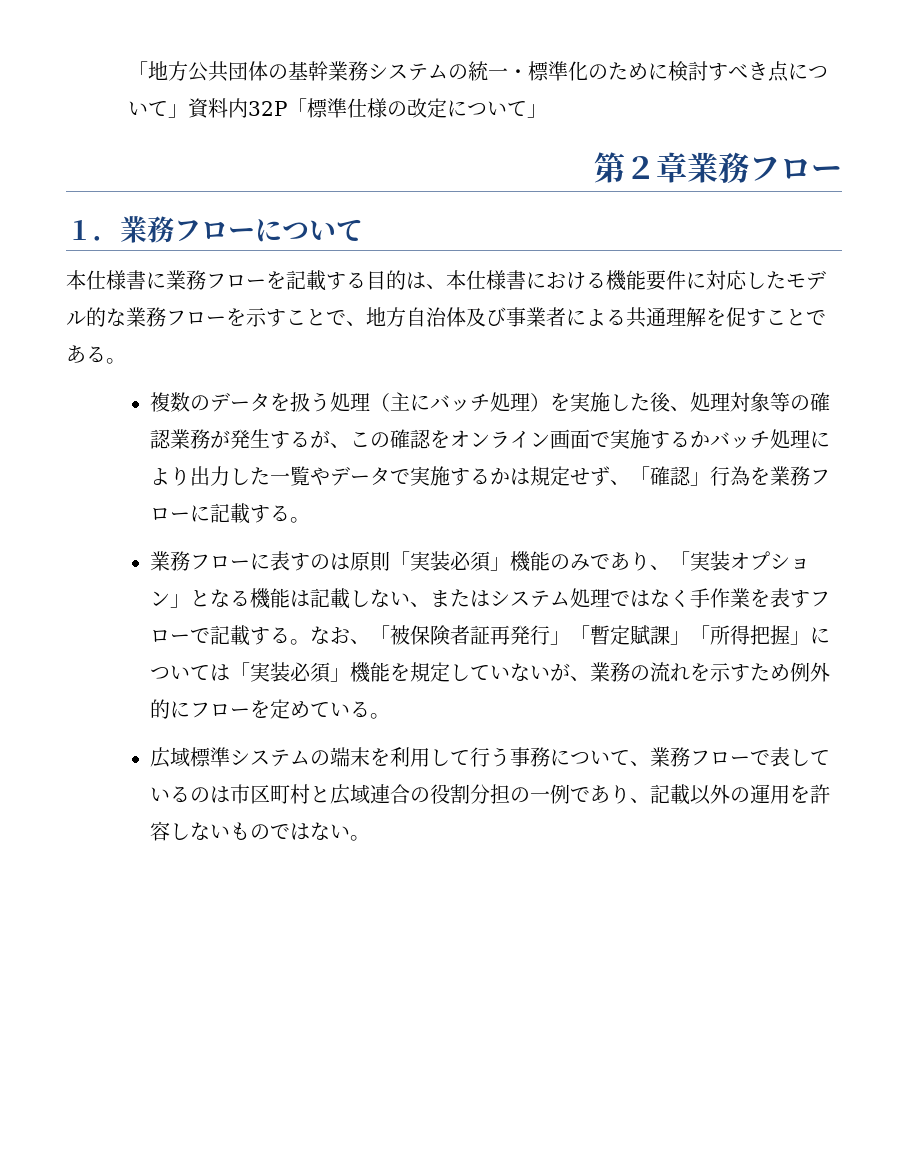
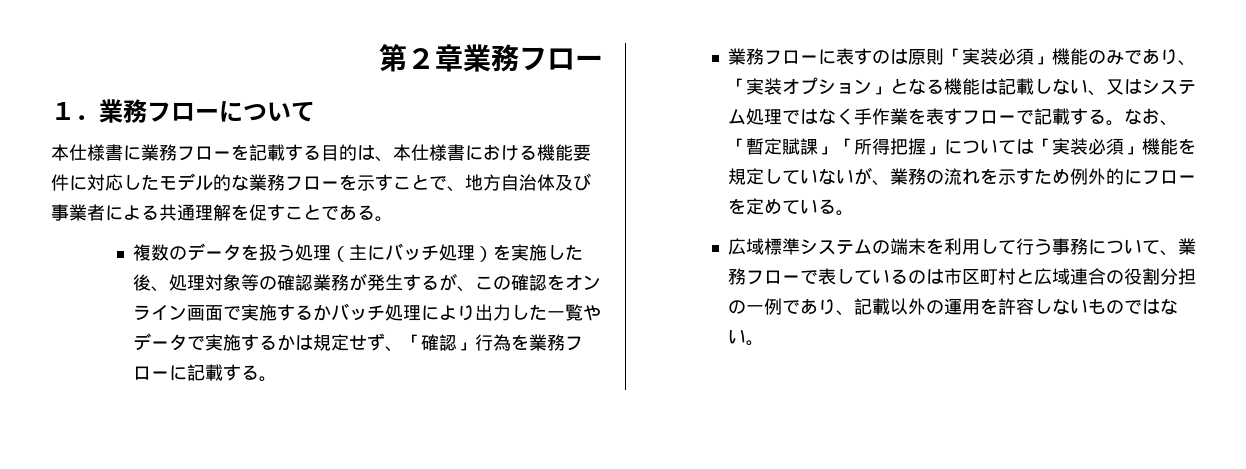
- 「地方公共団体の基幹業務システムの統一・標準化のために検討すべき点について」資料内32P「標準仕様の改定について」
- 業務フローに表すのは原則「実装必須」機能のみであり、「実装オプション」となる機能は記載しない、またはシステム処理ではなく手作業を表すフローで記載する。
+ 業務フローに表すのは原則「実装必須」機能のみであり、「実装オプション」となる機能は記載しない、又はシステム処理ではなく手作業を表すフローで記載する。
- なお、「被保険者証再発行」「暫定賦課」「所得把握」については「実装必須」機能を規定していないが、業務の流れを示すため例外的にフローを定めている。
+ なお、「暫定賦課」「所得把握」については「実装必須」機能を規定していないが、業務の流れを示すため例外的にフローを定めている。

